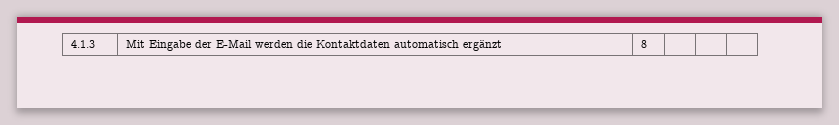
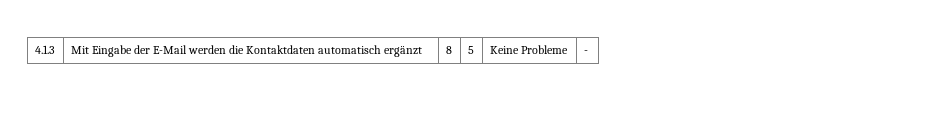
- 4.1.3 | Mit Eingabe der E-Mail werden die Kontaktdaten automatisch ergänzt | 8 | | |
+ 4.1.3 | Mit Eingabe der E-Mail werden die Kontaktdaten automatisch ergänzt | 8 | 5 | Keine Probleme | -

